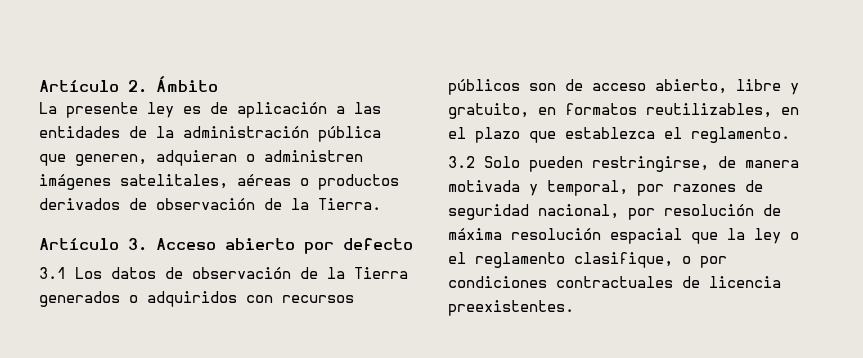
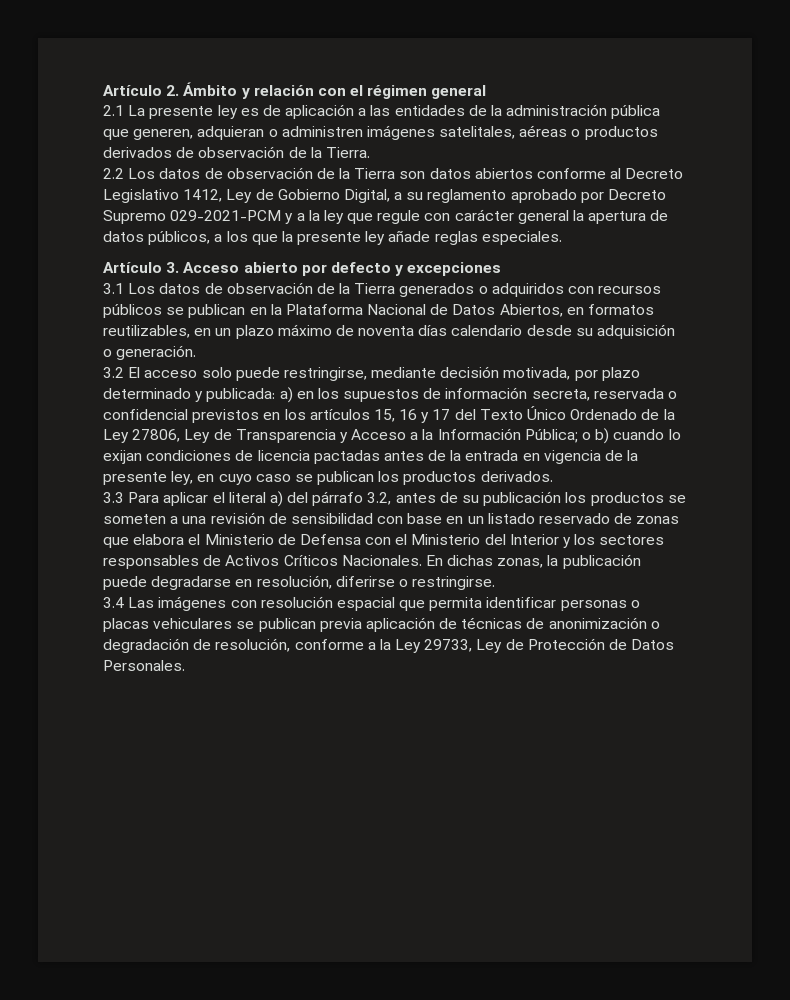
- Artículo 2. Ámbito
- La presente ley es de aplicación a las entidades de la administración pública que generen, adquieran o administren imágenes satelitales, aéreas o productos derivados de observación de la Tierra.
+ Artículo 2. Ámbito y relación con el régimen general
+ 2.1 La presente ley es de aplicación a las entidades de la administración pública que generen, adquieran o administren imágenes satelitales, aéreas o productos derivados de observación de la Tierra.
+ 2.2 Los datos de observación de la Tierra son datos abiertos conforme al Decreto Legislativo 1412, Ley de Gobierno Digital, a su reglamento aprobado por Decreto Supremo 029-2021-PCM y a la ley que regule con carácter general la apertura de datos públicos, a los que la presente ley añade reglas especiales.
- Artículo 3. Acceso abierto por defecto
+ Artículo 3. Acceso abierto por defecto y excepciones
- 3.1 Los datos de observación de la Tierra generados o adquiridos con recursos públicos son de acceso abierto, libre y gratuito, en formatos reutilizables, en el plazo que establezca el reglamento.
- 3.2 Solo pueden restringirse, de manera motivada y temporal, por razones de seguridad nacional, por resolución de máxima resolución espacial que la ley o el reglamento clasifique, o por condiciones contractuales de licencia preexistentes.
+ 3.1 Los datos de observación de la Tierra generados o adquiridos con recursos públicos se publican en la Plataforma Nacional de Datos Abiertos, en formatos reutilizables, en un plazo máximo de noventa días calendario desde su adquisición o generación.
+ 3.2 El acceso solo puede restringirse, mediante decisión motivada, por plazo determinado y publicada: a) en los supuestos de información secreta, reservada o confidencial previstos en los artículos 15, 16 y 17 del Texto Único Ordenado de la Ley 27806, Ley de Transparencia y Acceso a la Información Pública; o b) cuando lo exijan condiciones de licencia pactadas antes de la entrada en vigencia de la presente ley, en cuyo caso se publican los productos derivados.
+ 3.3 Para aplicar el literal a) del párrafo 3.2, antes de su publicación los productos se someten a una revisión de sensibilidad con base en un listado reservado de zonas que elabora el Ministerio de Defensa con el Ministerio del Interior y los sectores responsables de Activos Críticos Nacionales. En dichas zonas, la publicación puede degradarse en resolución, diferirse o restringirse.
+ 3.4 Las imágenes con resolución espacial que permita identificar personas o placas vehiculares se publican previa aplicación de técnicas de anonimización o degradación de resolución, conforme a la Ley 29733, Ley de Protección de Datos Personales.

